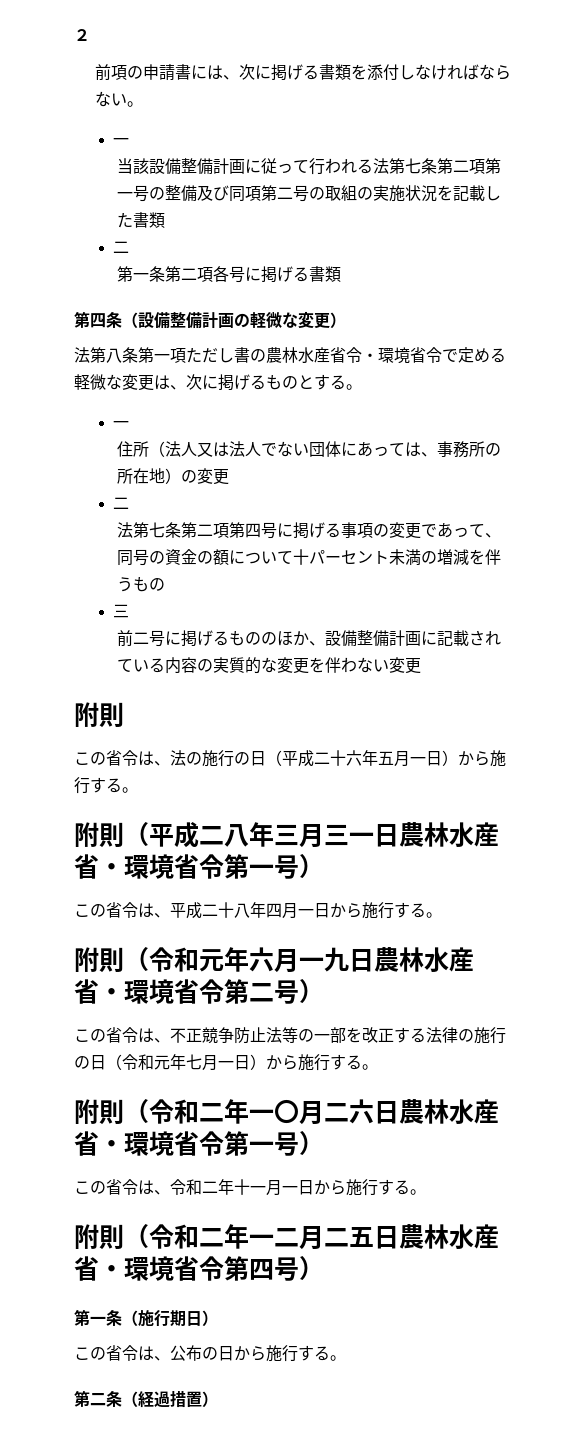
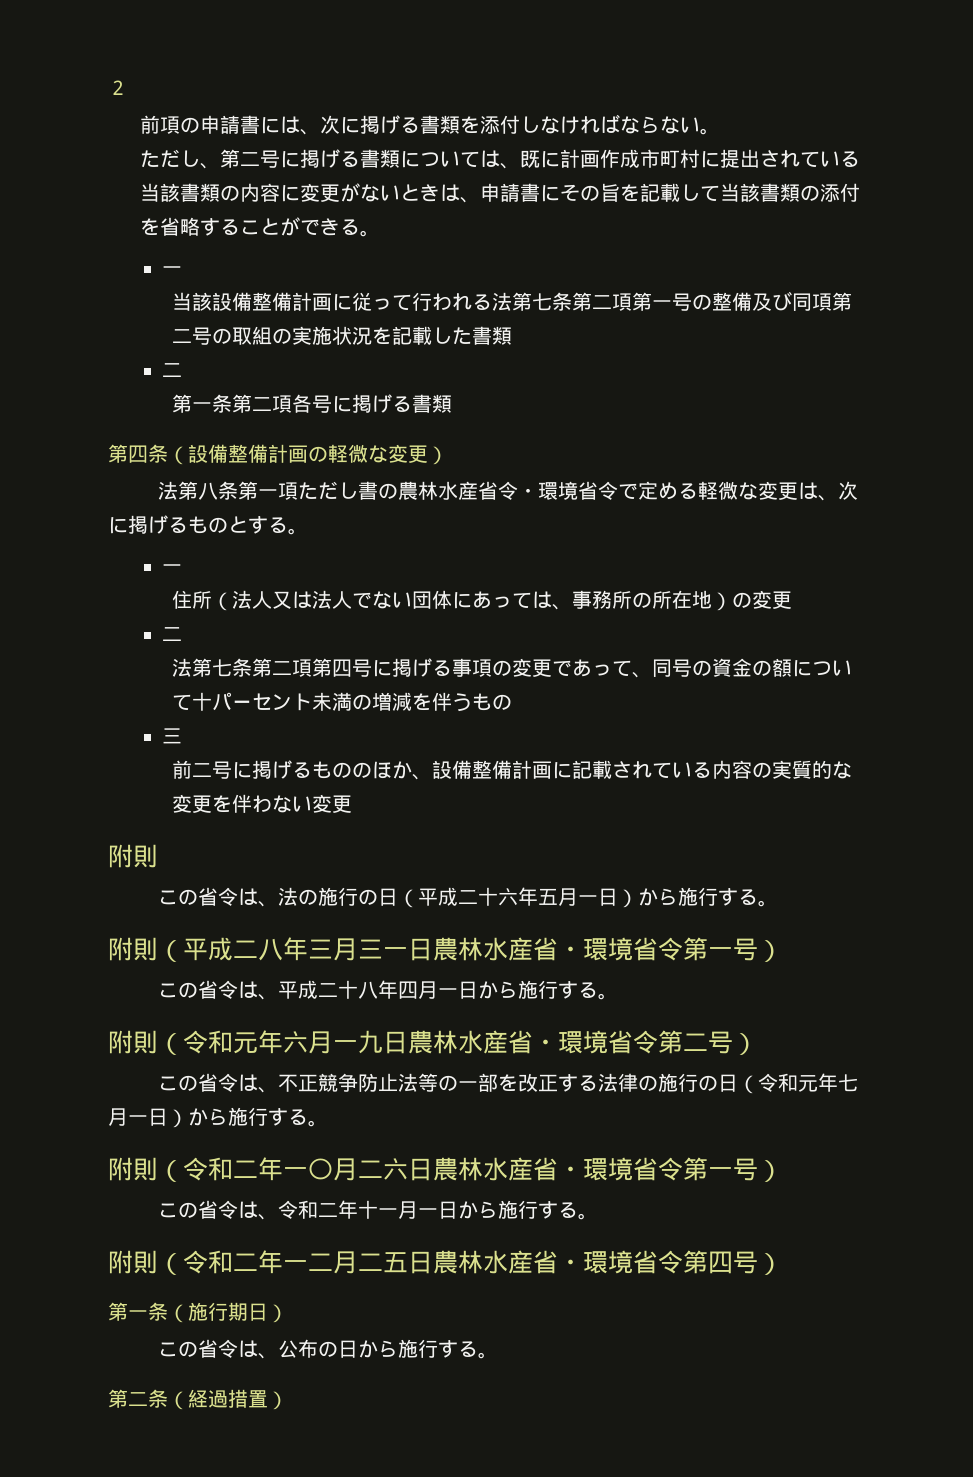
+ ただし、第二号に掲げる書類については、既に計画作成市町村に提出されている当該書類の内容に変更がないときは、申請書にその旨を記載して当該書類の添付を省略することができる。

